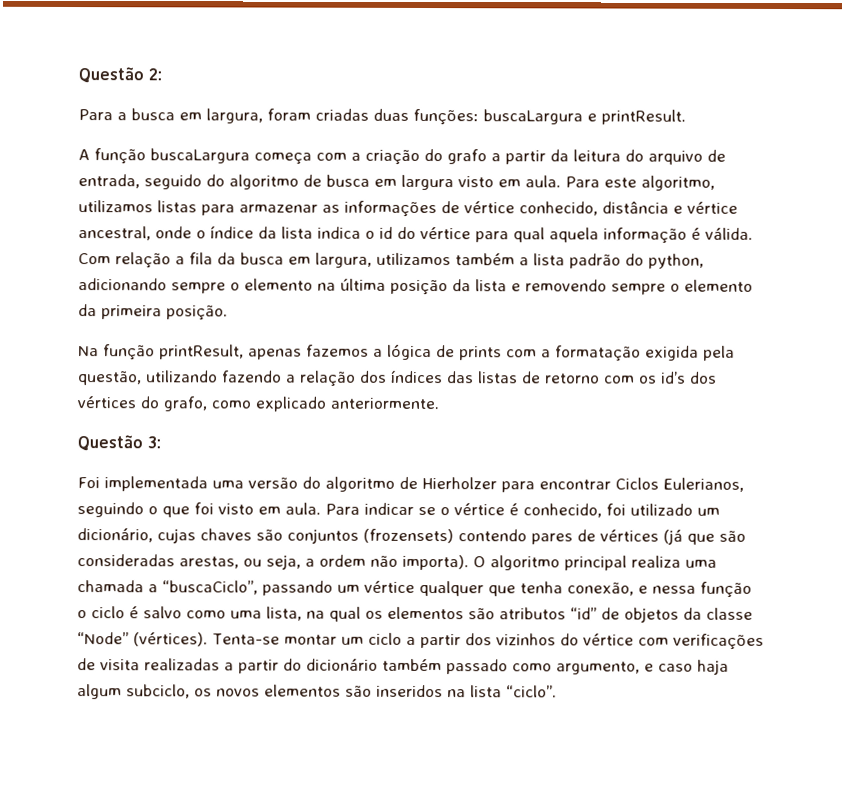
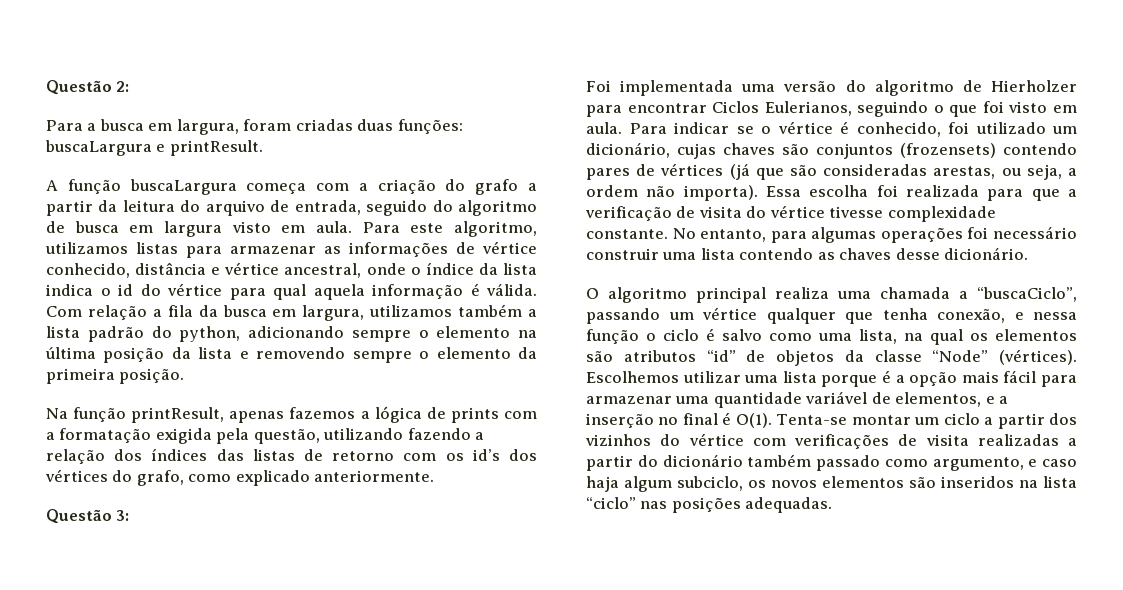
- Para indicar se o vértice é conhecido, foi utilizado um dicionário, cujas chaves são conjuntos (frozensets) contendo pares de vértices (já que são consideradas arestas, ou seja, a ordem não importa). O algoritmo principal realiza uma chamada a “buscaCiclo”, passando um vértice qualquer que tenha conexão, e nessa função o ciclo é salvo como uma lista, na qual os elementos são atributos “id” de objetos da classe “Node” (vértices).
+ Para indicar se o vértice é conhecido, foi utilizado um dicionário, cujas chaves são conjuntos (frozensets) contendo pares de vértices (já que são consideradas arestas, ou seja, a ordem não importa). Essa escolha foi realizada para que a verificação de visita do vértice tivesse complexidade constante. No entanto, para algumas operações foi necessário construir uma lista contendo as chaves desse dicionário.
+ O algoritmo principal realiza uma chamada a “buscaCiclo”, passando um vértice qualquer que tenha conexão, e nessa função o ciclo é salvo como uma lista, na qual os elementos são atributos “id” de objetos da classe “Node” (vértices).
+ Escolhemos utilizar uma lista porque é a opção mais fácil para armazenar uma quantidade variável de elementos, e a inserção no final é O(1).
- Tenta-se montar um ciclo a partir dos vizinhos do vértice com verificações de visita realizadas a partir do dicionário também passado como argumento, e caso haja algum subciclo, os novos elementos são inseridos na lista “ciclo”.
+ Tenta-se montar um ciclo a partir dos vizinhos do vértice com verificações de visita realizadas a partir do dicionário também passado como argumento, e caso haja algum subciclo, os novos elementos são inseridos na lista “ciclo” nas posições adequadas.

